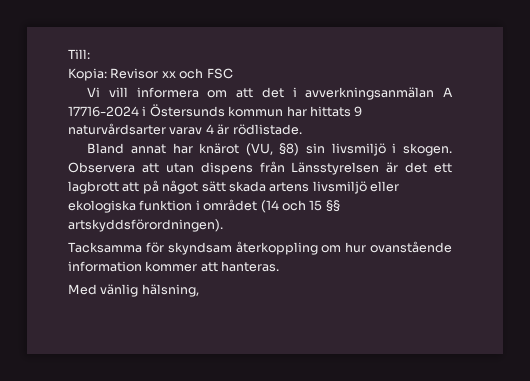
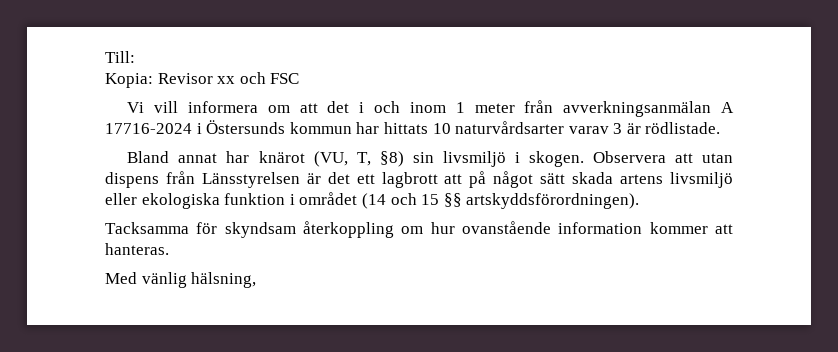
- Vi vill informera om att det i avverkningsanmälan A 17716-2024 i Östersunds kommun har hittats 9 naturvårdsarter varav 4 är rödlistade.
+ Vi vill informera om att det i och inom 1 meter från avverkningsanmälan A 17716-2024 i Östersunds kommun har hittats 10 naturvårdsarter varav 3 är rödlistade.
- Bland annat har knärot (VU, §8) sin livsmiljö i skogen.
+ Bland annat har knärot (VU, T, §8) sin livsmiljö i skogen.

